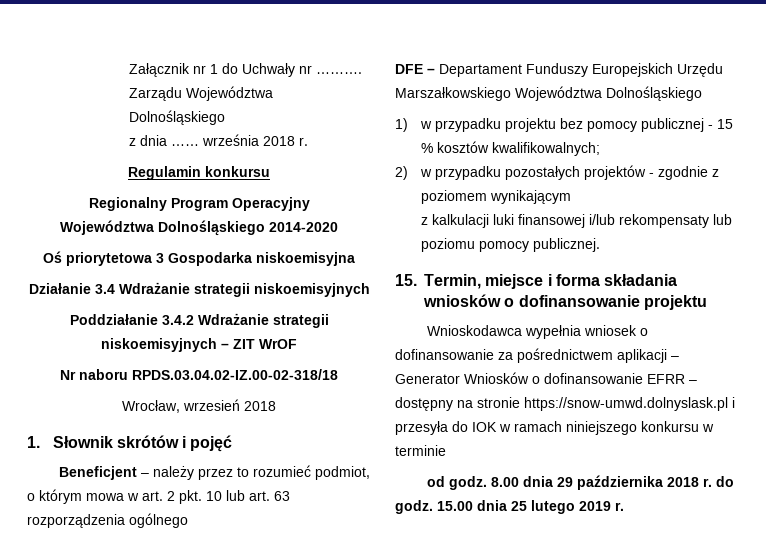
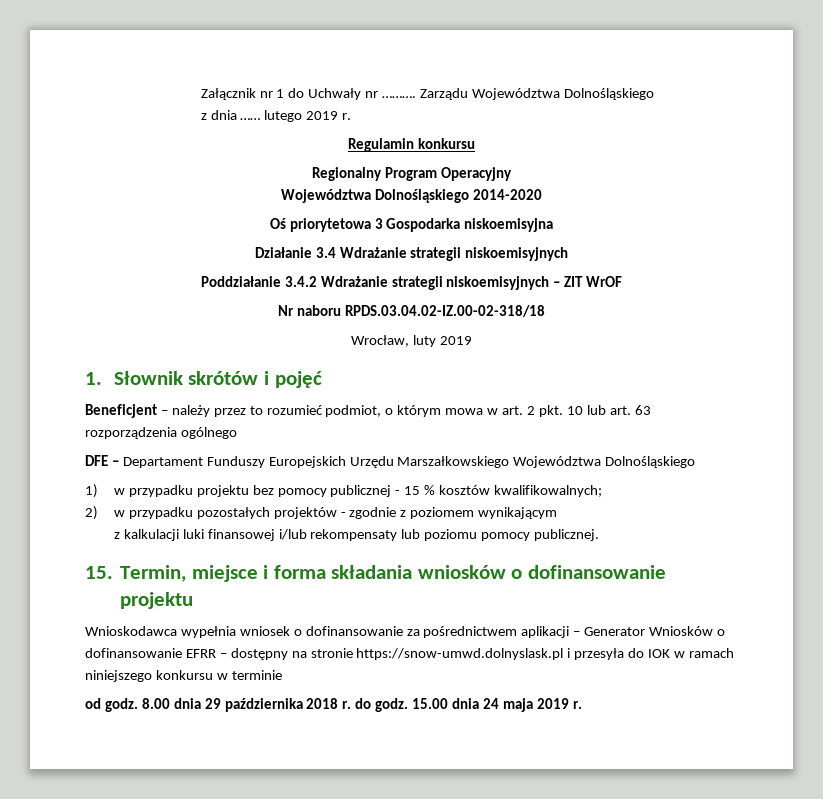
- z dnia …… września 2018 r.
+ z dnia …… lutego 2019 r.
- Wrocław, wrzesień 2018
+ Wrocław, luty 2019
- 15.00 dnia 25 lutego 2019 r.
+ 15.00 dnia 24 maja 2019 r.

